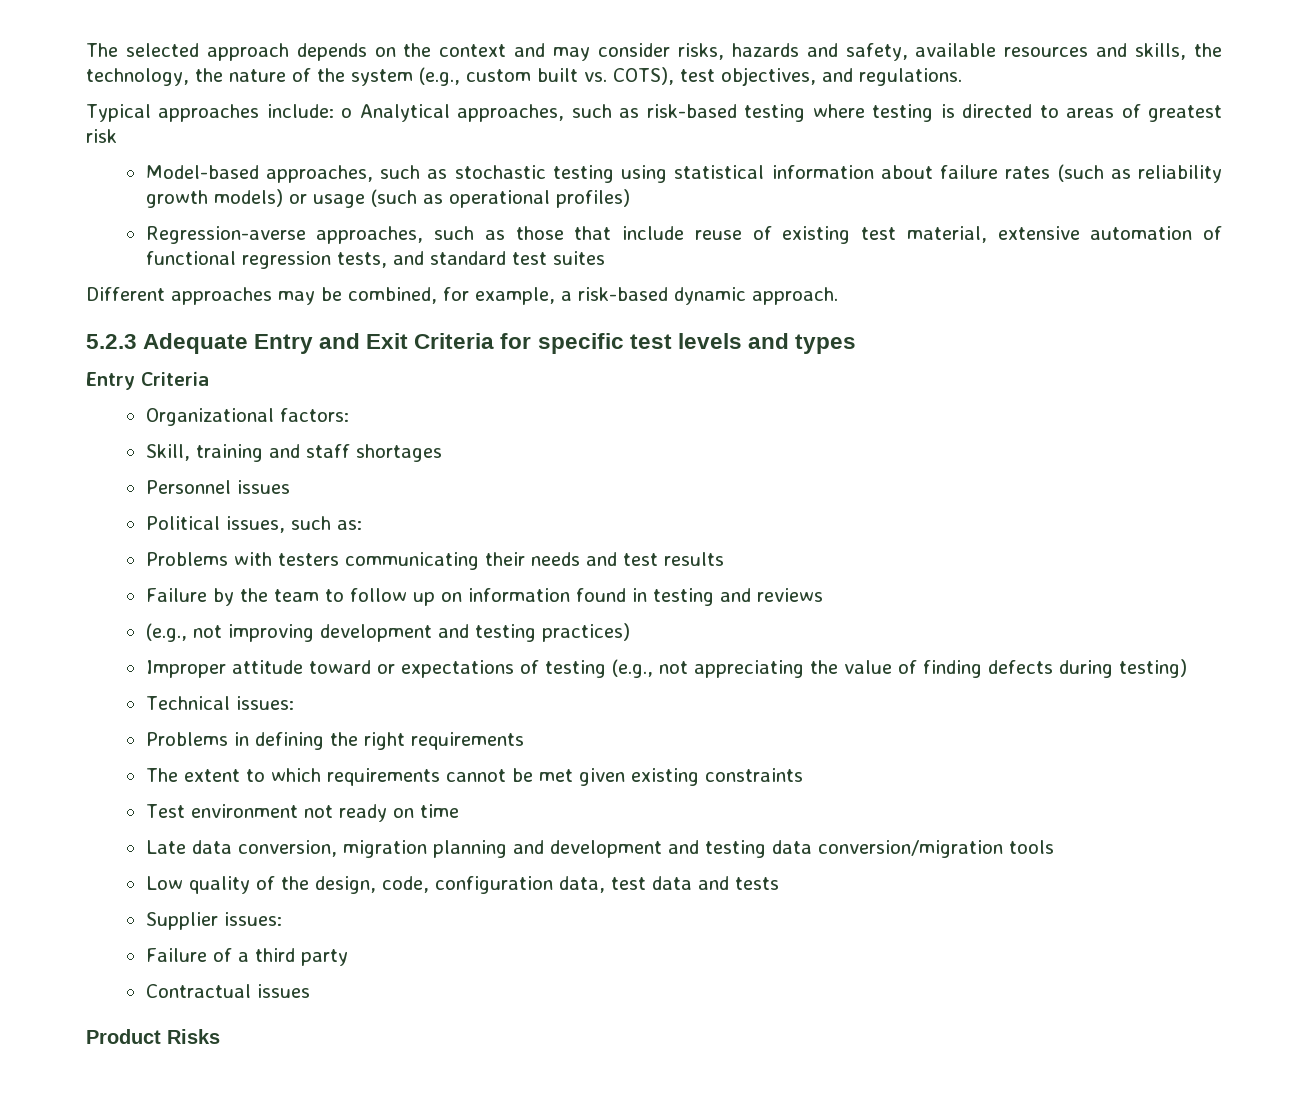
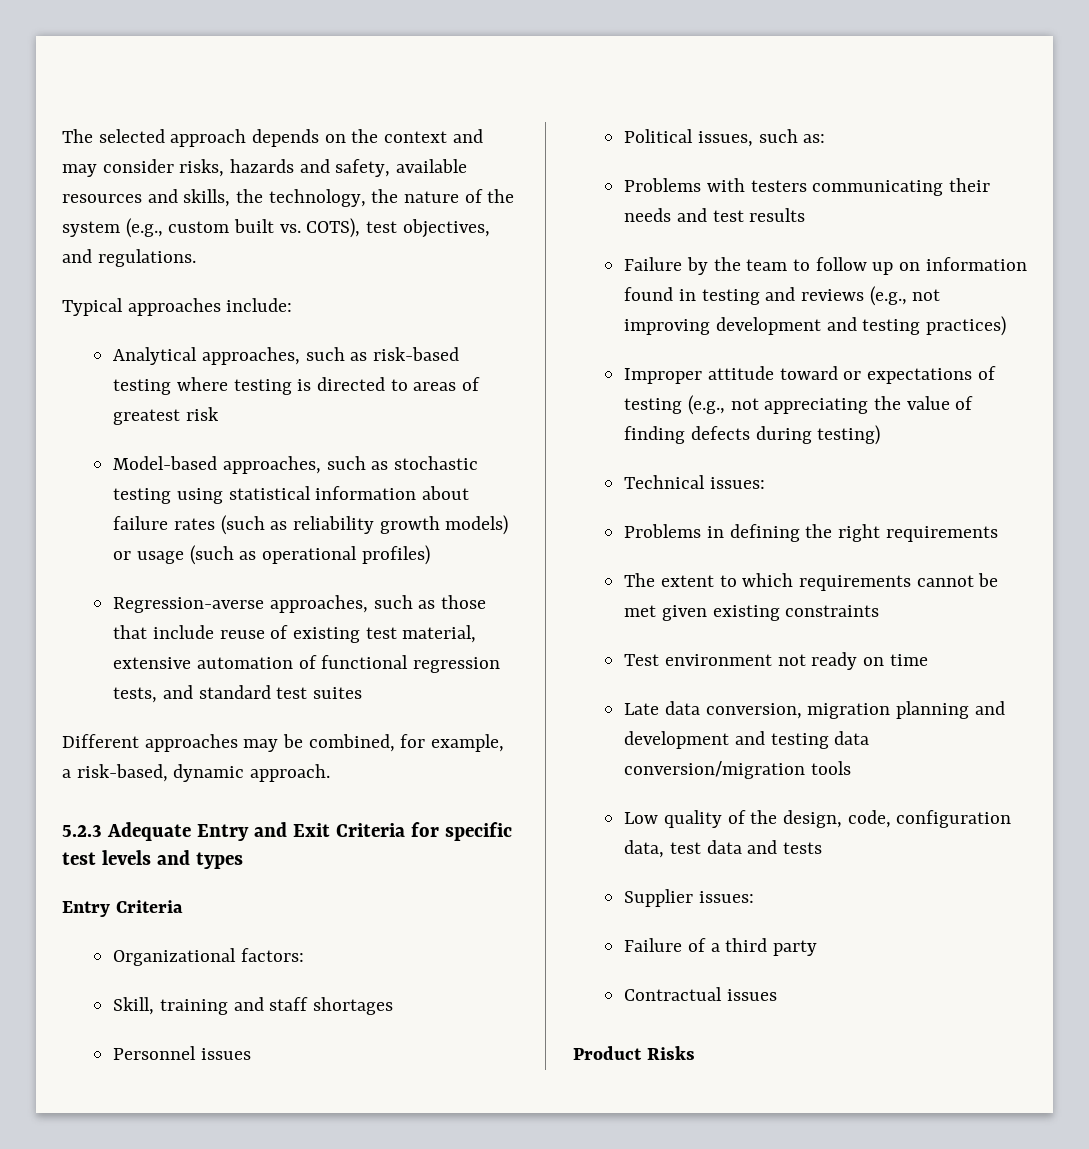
- Typical approaches include: o Analytical approaches, such as risk-based testing where testing is directed to areas of greatest risk
+ Typical approaches include:
+ Analytical approaches, such as risk-based testing where testing is directed to areas of greatest risk
- Different approaches may be combined, for example, a risk-based dynamic approach.
+ Different approaches may be combined, for example, a risk-based, dynamic approach.
- Failure by the team to follow up on information found in testing and reviews
- (e.g., not improving development and testing practices)
+ Failure by the team to follow up on information found in testing and reviews (e.g., not improving development and testing practices)

